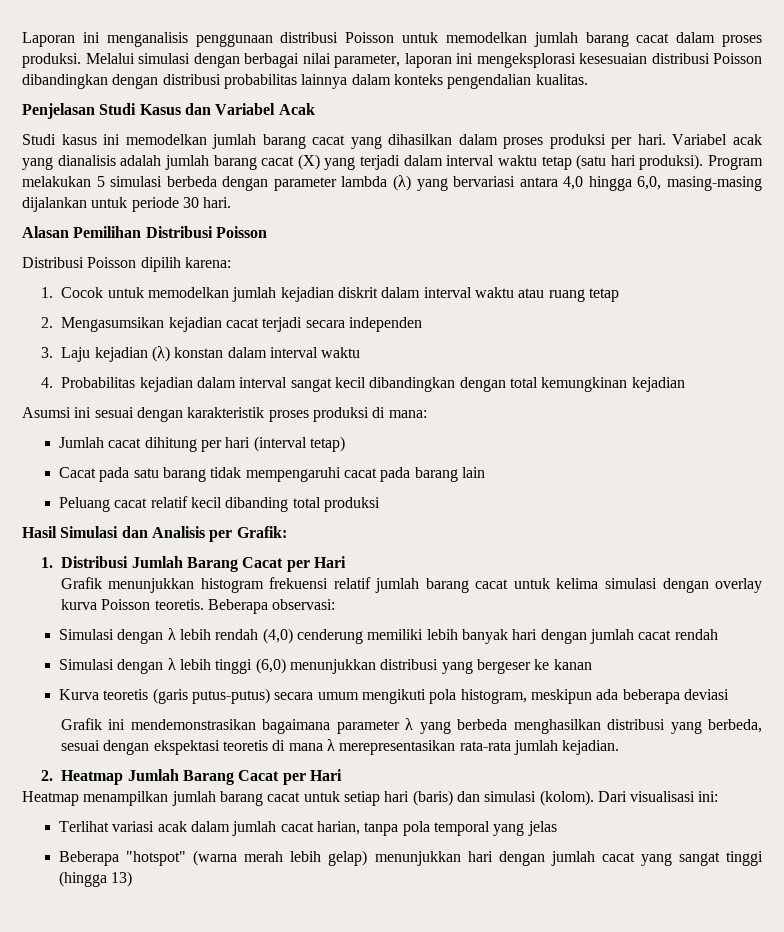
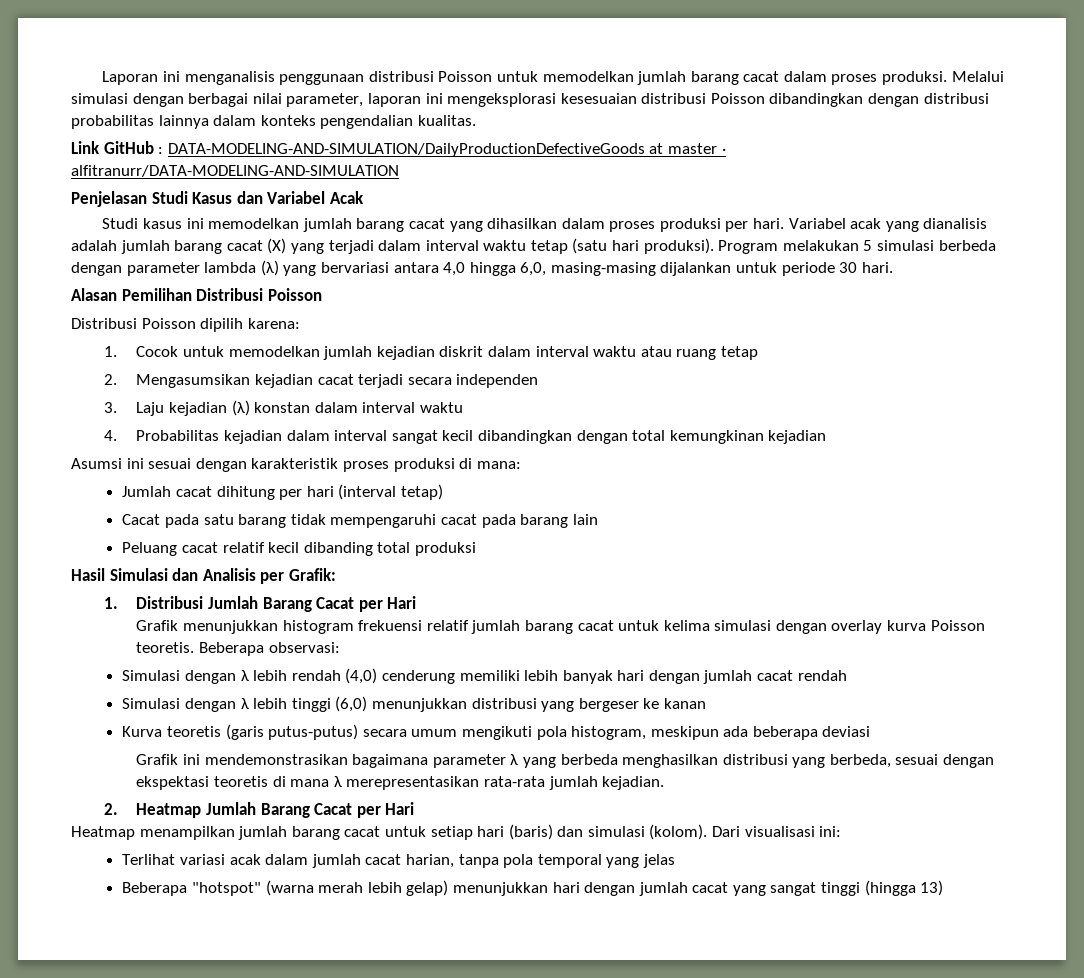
+ Link GitHub : DATA-MODELING-AND-SIMULATION/DailyProductionDefectiveGoods at master · alfitranurr/DATA-MODELING-AND-SIMULATION

